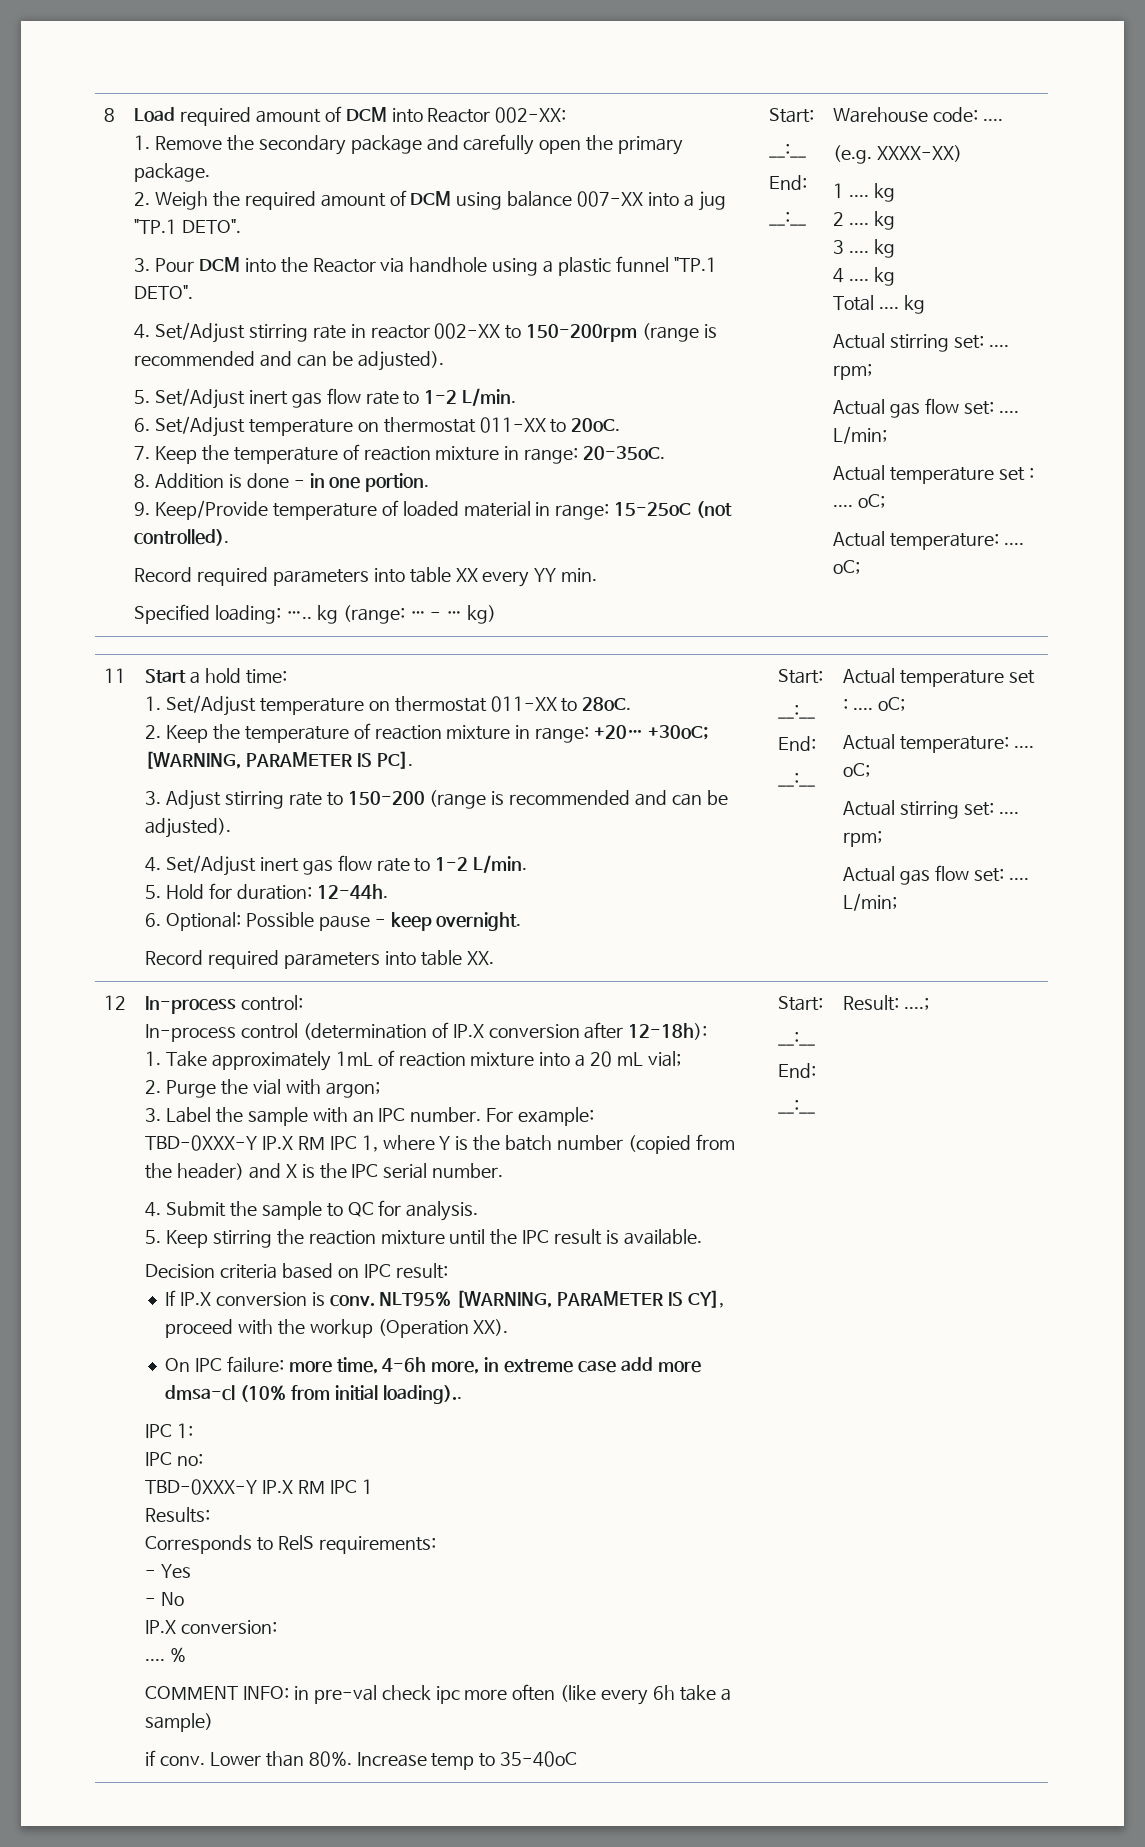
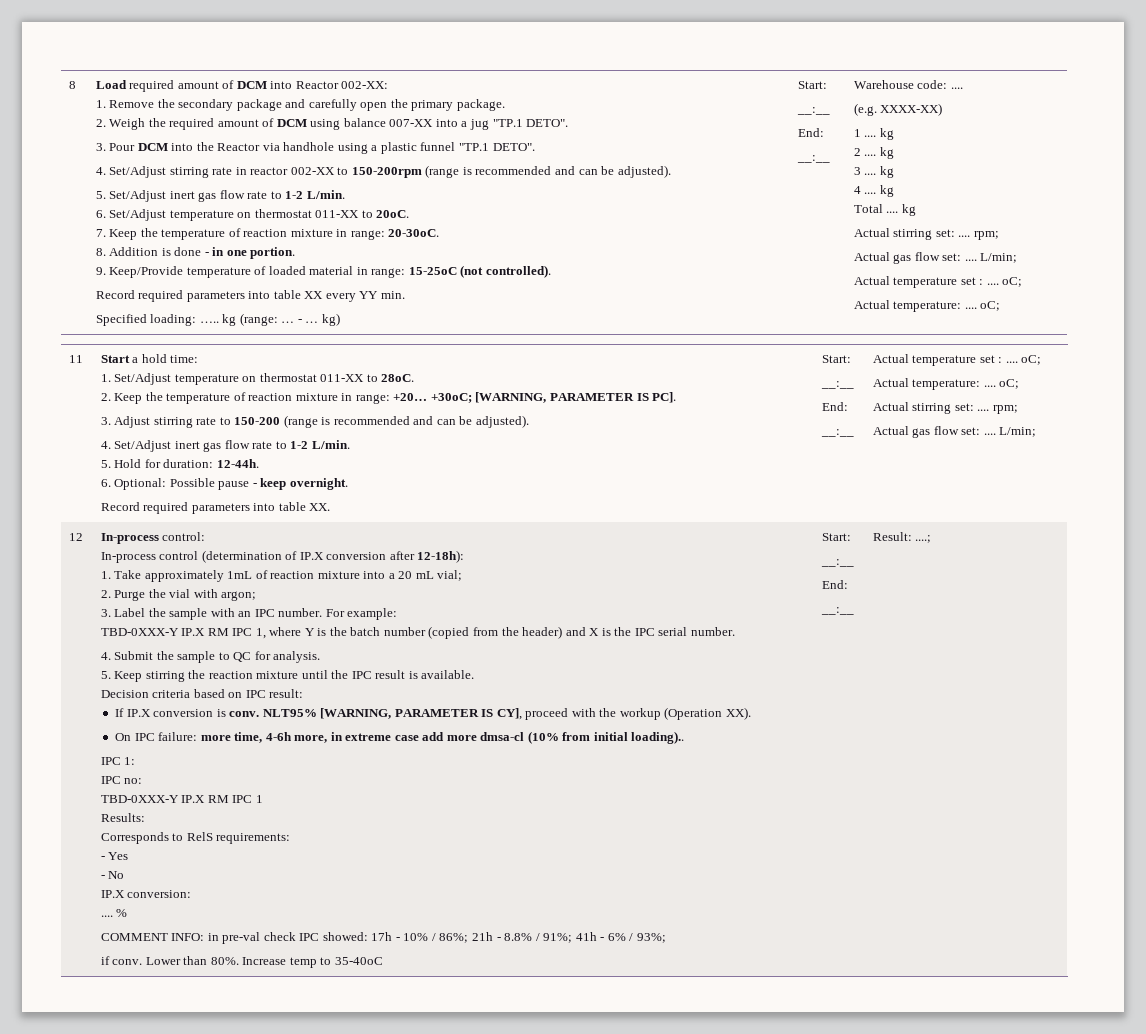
- 7. Keep the temperature of reaction mixture in range: 20-35oC.
+ 7. Keep the temperature of reaction mixture in range: 20-30oC.
- COMMENT INFO: in pre-val check ipc more often (like every 6h take a sample)
+ COMMENT INFO: in pre-val check IPC showed: 17h - 10% / 86%; 21h - 8.8% / 91%; 41h - 6% / 93%;

